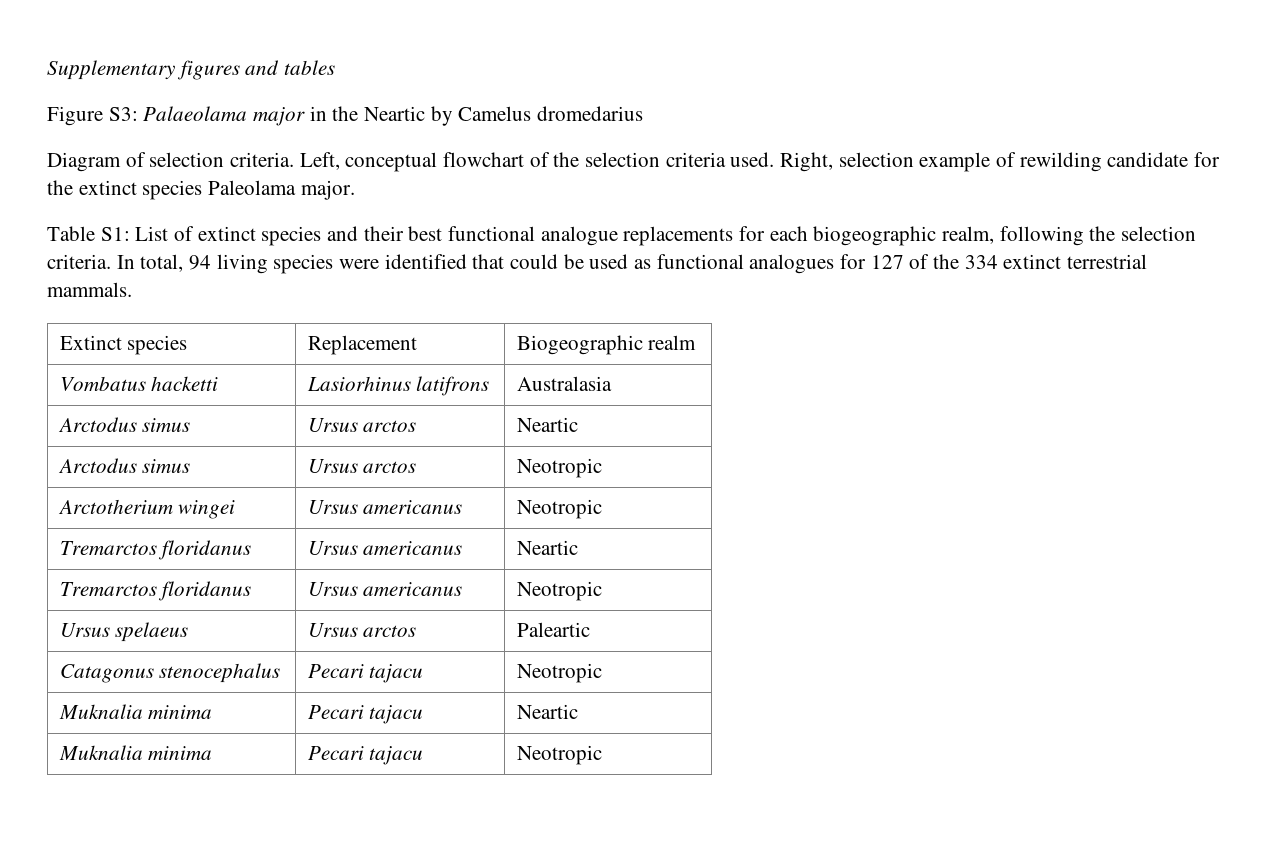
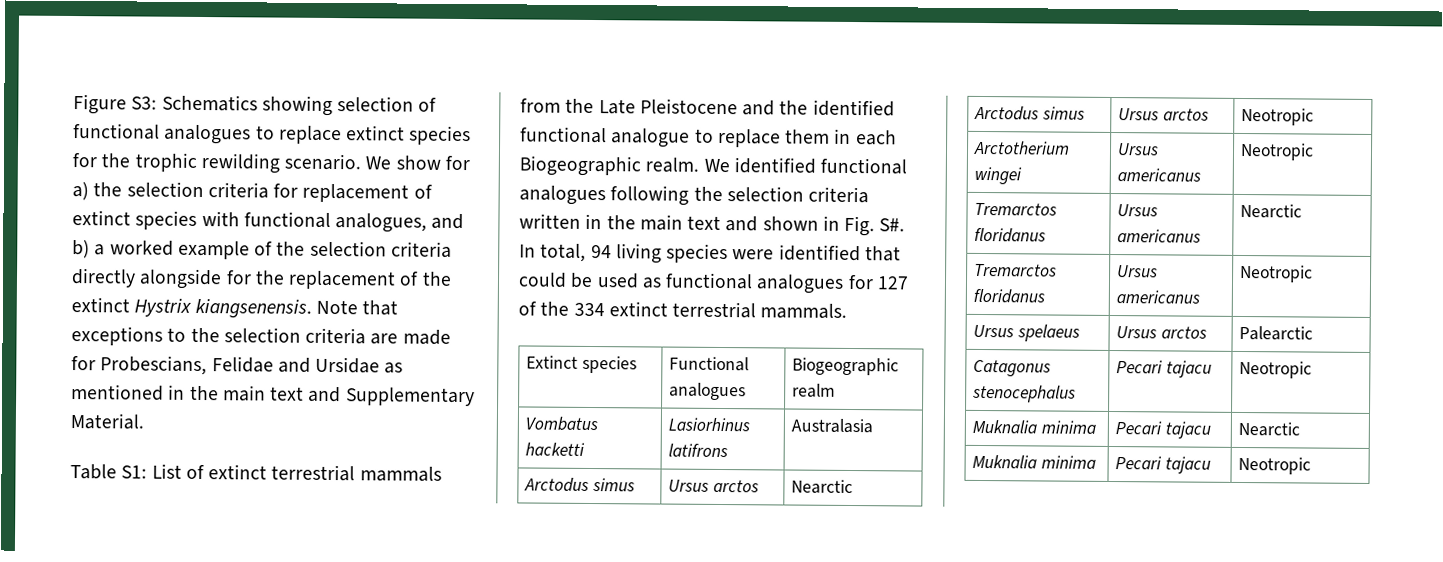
- Supplementary figures and tables
- Figure S3: Palaeolama major in the Neartic by Camelus dromedarius
- Diagram of selection criteria. Left, conceptual flowchart of the selection criteria used. Right, selection example of rewilding candidate for the extinct species Paleolama major.
+ Figure S3: Schematics showing selection of functional analogues to replace extinct species for the trophic rewilding scenario. We show for a) the selection criteria for replacement of extinct species with functional analogues, and b) a worked example of the selection criteria directly alongside for the replacement of the extinct Hystrix kiangsenensis. Note that exceptions to the selection criteria are made for Probescians, Felidae and Ursidae as mentioned in the main text and Supplementary Material.
- Table S1: List of extinct species and their best functional analogue replacements for each biogeographic realm, following the selection criteria. In total, 94 living species were identified that could be used as functional analogues for 127 of the 334 extinct terrestrial mammals.
+ Table S1: List of extinct terrestrial mammals from the Late Pleistocene and the identified functional analogue to replace them in each Biogeographic realm. We identified functional analogues following the selection criteria written in the main text and shown in Fig. S#. In total, 94 living species were identified that could be used as functional analogues for 127 of the 334 extinct terrestrial mammals.
- Extinct species | Replacement | Biogeographic realm
+ Extinct species | Functional analogues | Biogeographic realm
- Arctodus simus | Ursus arctos | Neartic
+ Arctodus simus | Ursus arctos | Nearctic
- Tremarctos floridanus | Ursus americanus | Neartic
+ Tremarctos floridanus | Ursus americanus | Nearctic
- Ursus spelaeus | Ursus arctos | Paleartic
+ Ursus spelaeus | Ursus arctos | Palearctic
- Muknalia minima | Pecari tajacu | Neartic
+ Muknalia minima | Pecari tajacu | Nearctic

